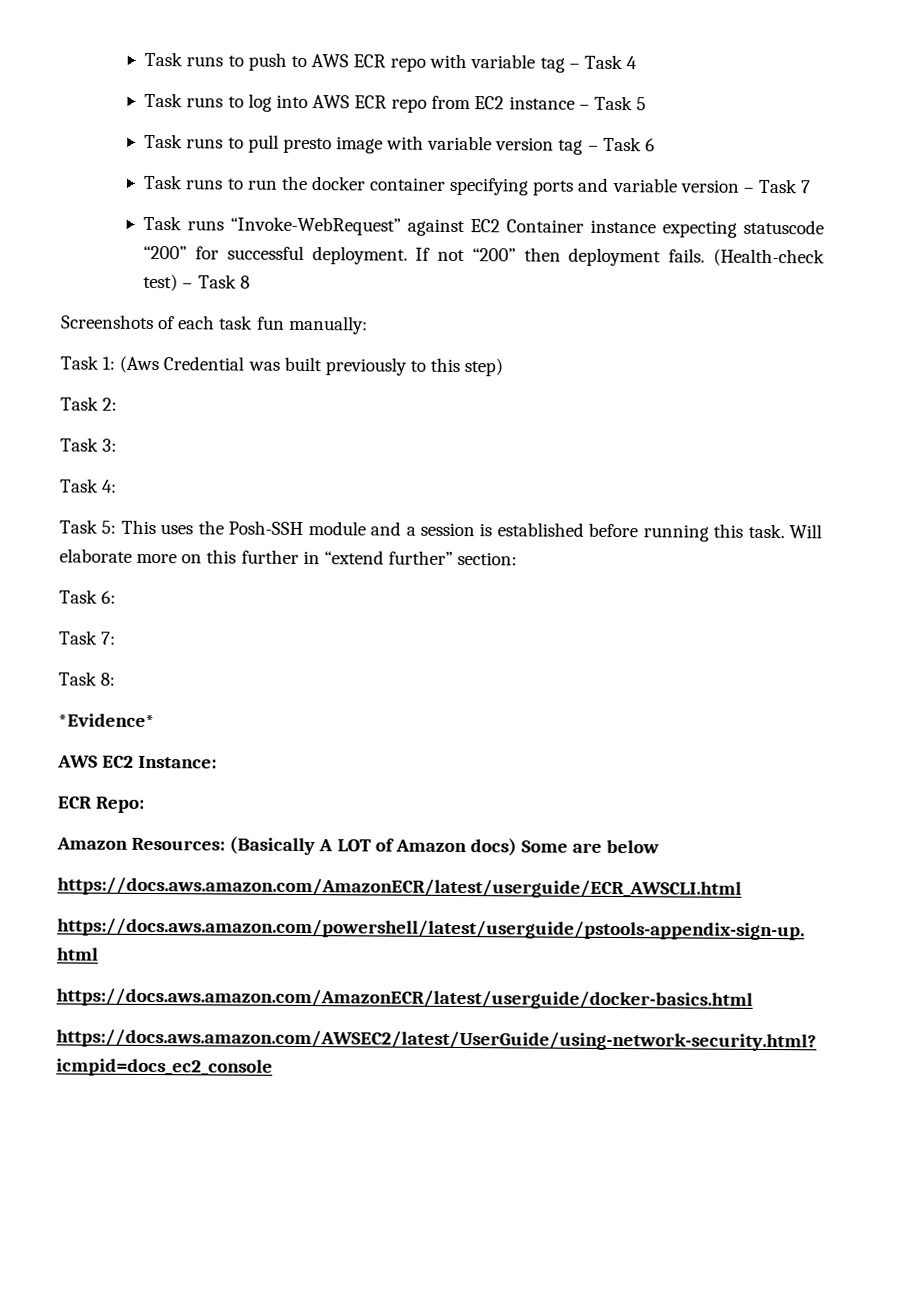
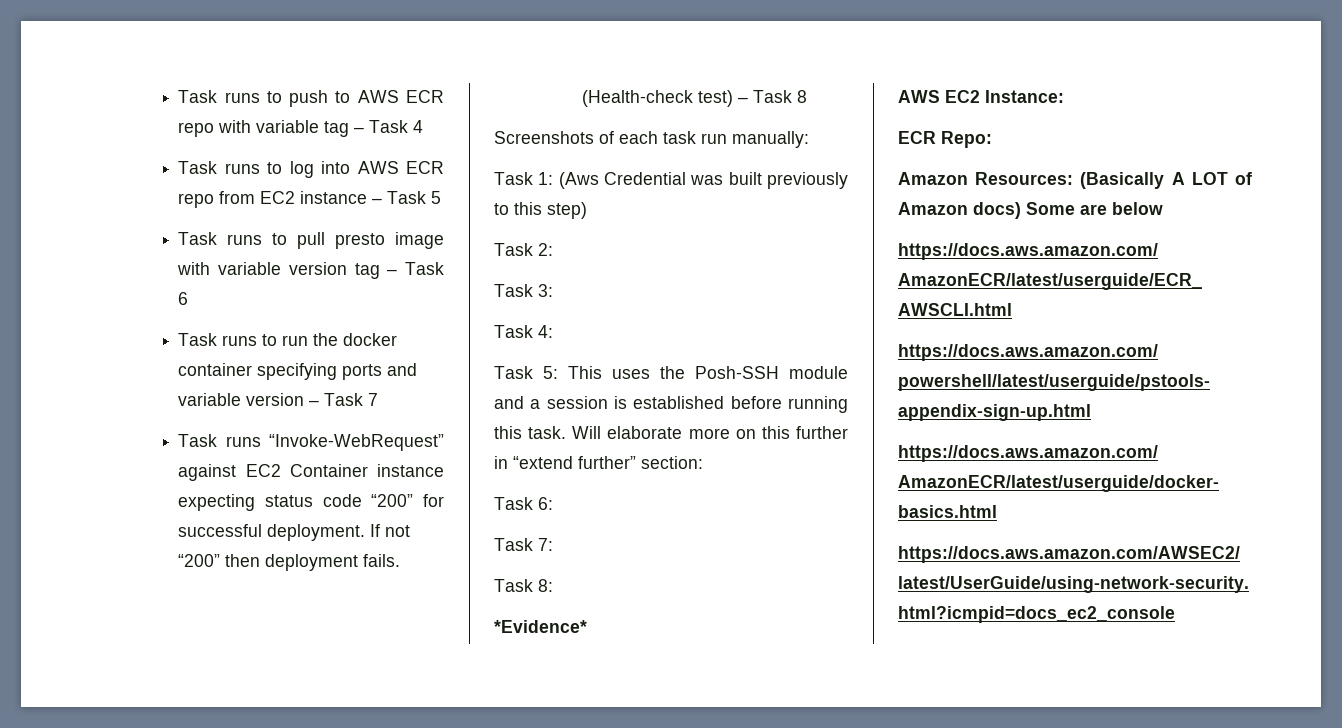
- Task runs “Invoke-WebRequest” against EC2 Container instance expecting statuscode “200” for successful deployment.
+ Task runs “Invoke-WebRequest” against EC2 Container instance expecting status code “200” for successful deployment.
- Screenshots of each task fun manually:
+ Screenshots of each task run manually:

